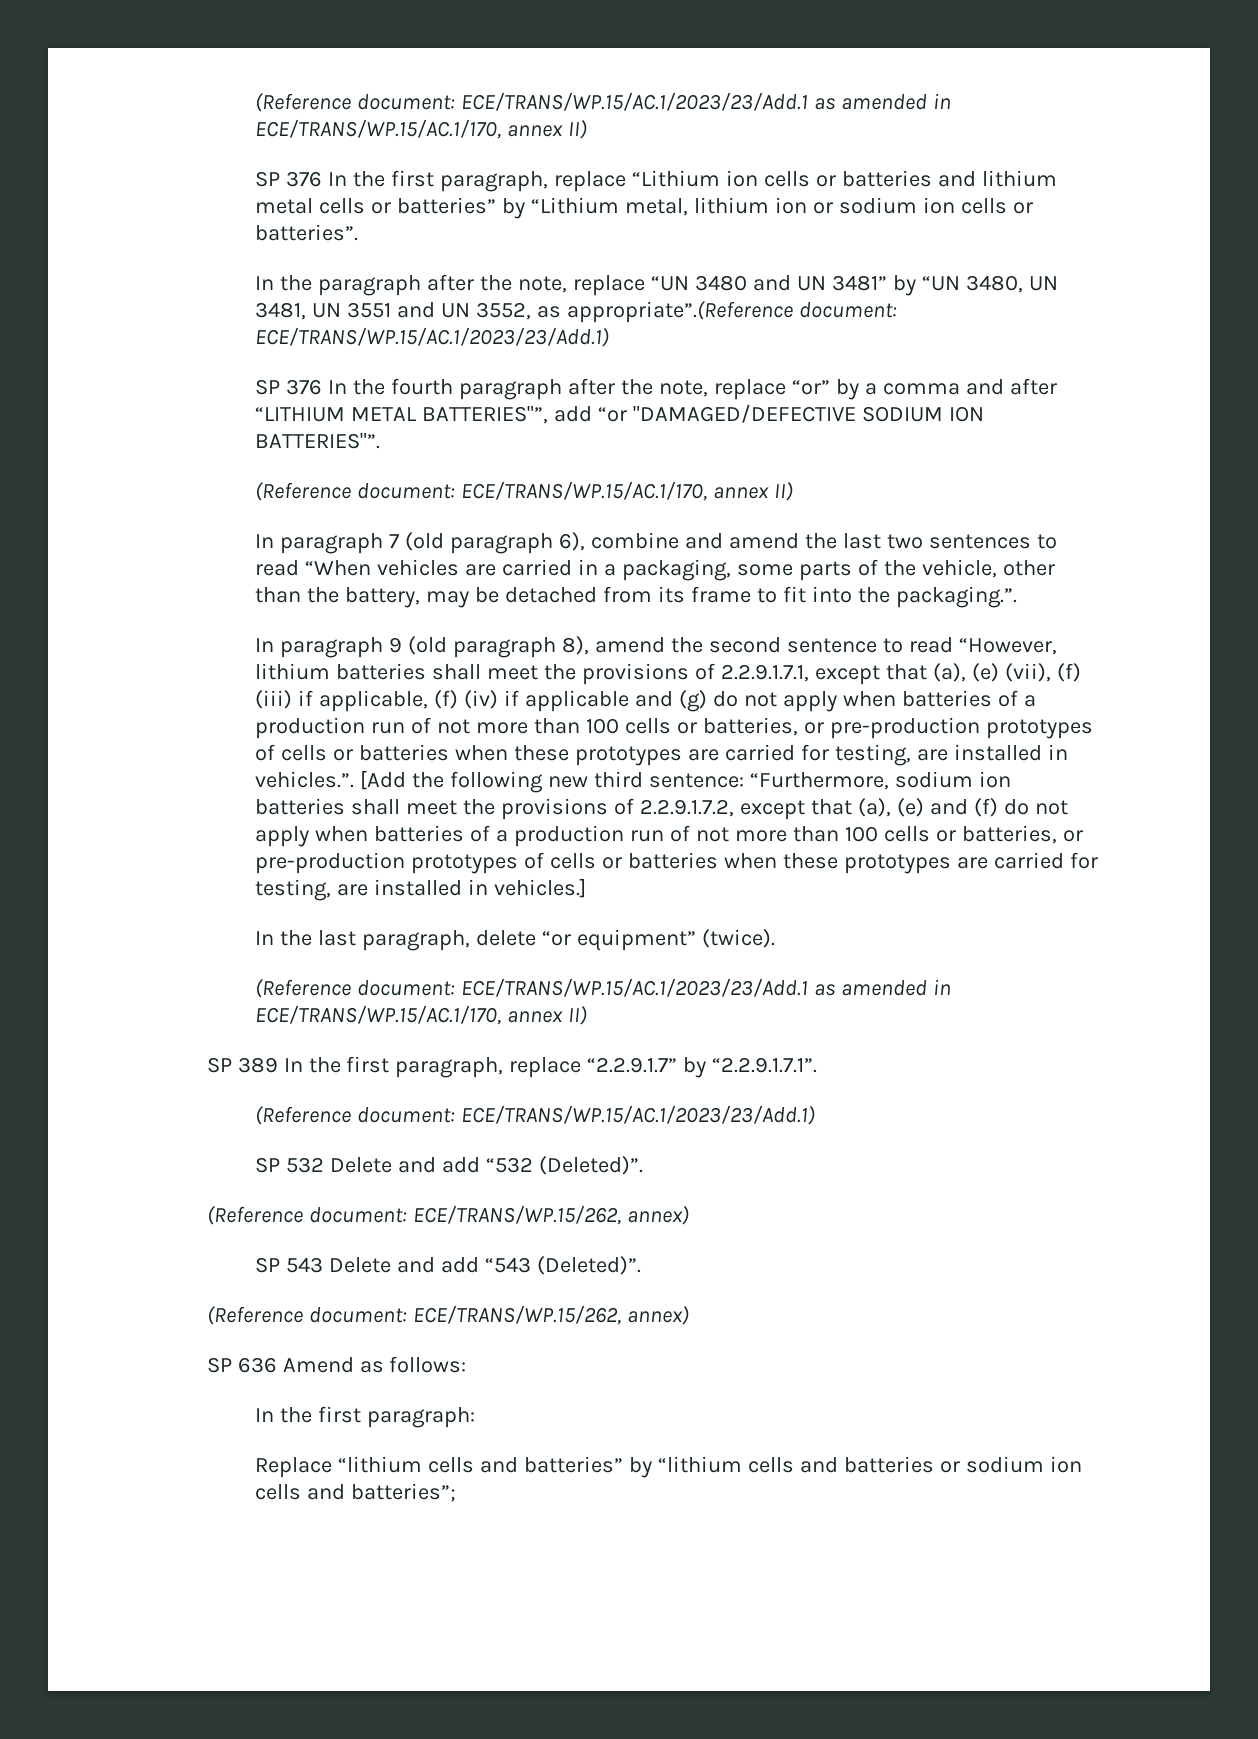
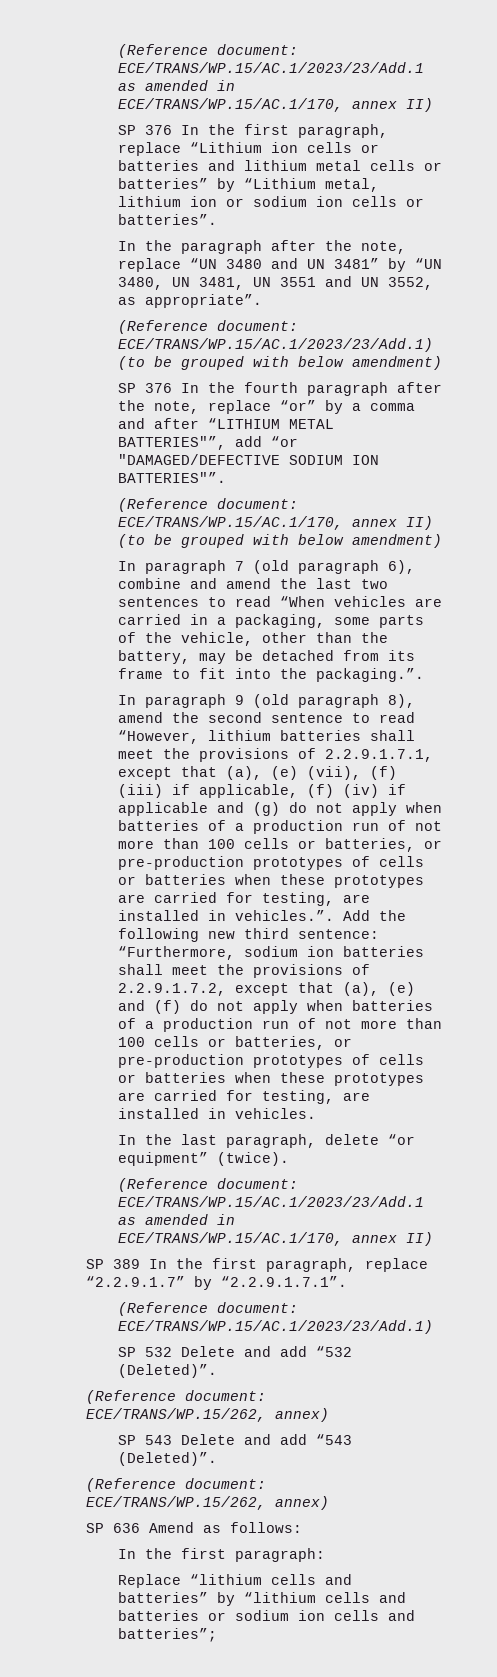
- In the paragraph after the note, replace “UN 3480 and UN 3481” by “UN 3480, UN 3481, UN 3551 and UN 3552, as appropriate”.(Reference document: ECE/TRANS/WP.15/AC.1/2023/23/Add.1)
+ In the paragraph after the note, replace “UN 3480 and UN 3481” by “UN 3480, UN 3481, UN 3551 and UN 3552, as appropriate”.
+ (Reference document: ECE/TRANS/WP.15/AC.1/2023/23/Add.1) (to be grouped with below amendment)
- (Reference document: ECE/TRANS/WP.15/AC.1/170, annex II)
+ (Reference document: ECE/TRANS/WP.15/AC.1/170, annex II) (to be grouped with below amendment)
- In paragraph 9 (old paragraph 8), amend the second sentence to read “However, lithium batteries shall meet the provisions of 2.2.9.1.7.1, except that (a), (e) (vii), (f) (iii) if applicable, (f) (iv) if applicable and (g) do not apply when batteries of a production run of not more than 100 cells or batteries, or pre-production prototypes of cells or batteries when these prototypes are carried for testing, are installed in vehicles.”. [Add the following new third sentence:
+ In paragraph 9 (old paragraph 8), amend the second sentence to read “However, lithium batteries shall meet the provisions of 2.2.9.1.7.1, except that (a), (e) (vii), (f) (iii) if applicable, (f) (iv) if applicable and (g) do not apply when batteries of a production run of not more than 100 cells or batteries, or pre-production prototypes of cells or batteries when these prototypes are carried for testing, are installed in vehicles.”. Add the following new third sentence:
- “Furthermore, sodium ion batteries shall meet the provisions of 2.2.9.1.7.2, except that (a), (e) and (f) do not apply when batteries of a production run of not more than 100 cells or batteries, or pre-production prototypes of cells or batteries when these prototypes are carried for testing, are installed in vehicles.]
+ “Furthermore, sodium ion batteries shall meet the provisions of 2.2.9.1.7.2, except that (a), (e) and (f) do not apply when batteries of a production run of not more than 100 cells or batteries, or pre-production prototypes of cells or batteries when these prototypes are carried for testing, are installed in vehicles.

